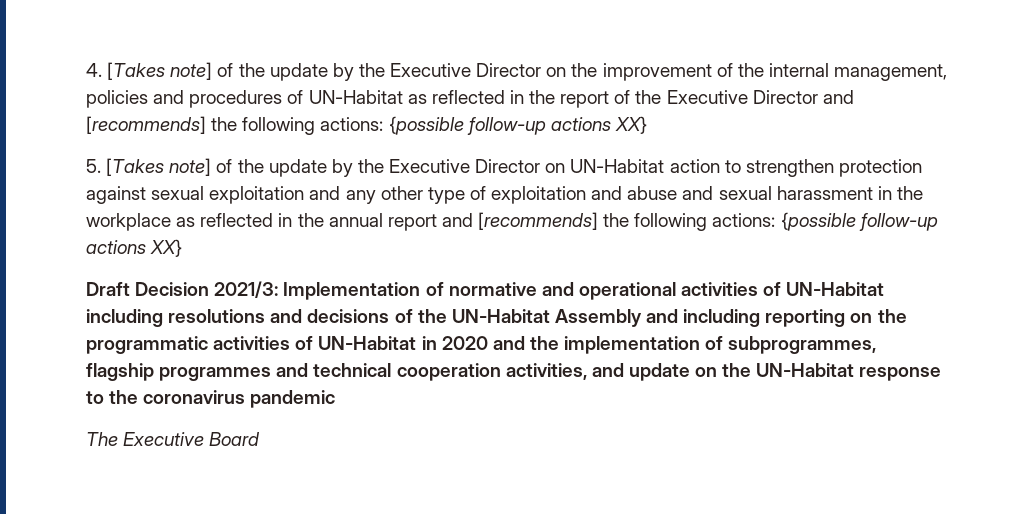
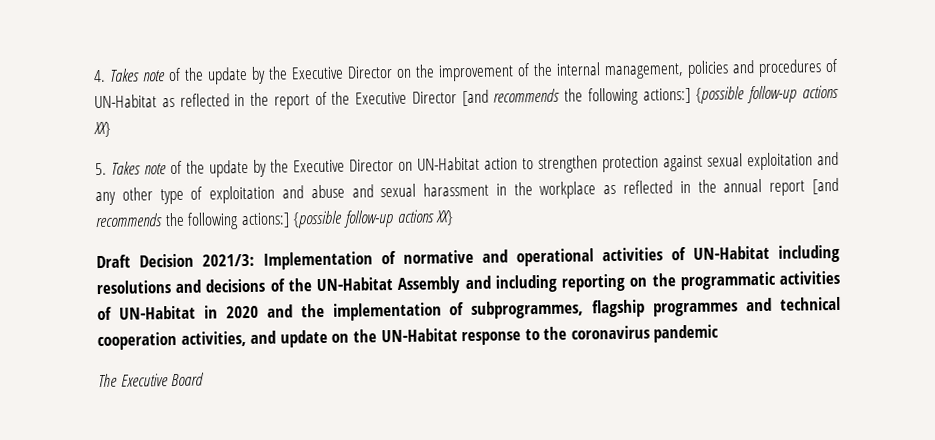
- 4. [Takes note] of the update by the Executive Director on the improvement of the internal management, policies and procedures of UN-Habitat as reflected in the report of the Executive Director and [recommends] the following actions: {possible follow-up actions XX}
+ 4. Takes note of the update by the Executive Director on the improvement of the internal management, policies and procedures of UN-Habitat as reflected in the report of the Executive Director [and recommends the following actions:] {possible follow-up actions XX}
- 5. [Takes note] of the update by the Executive Director on UN-Habitat action to strengthen protection against sexual exploitation and any other type of exploitation and abuse and sexual harassment in the workplace as reflected in the annual report and [recommends] the following actions: {possible follow-up actions XX}
+ 5. Takes note of the update by the Executive Director on UN-Habitat action to strengthen protection against sexual exploitation and any other type of exploitation and abuse and sexual harassment in the workplace as reflected in the annual report [and recommends the following actions:] {possible follow-up actions XX}

